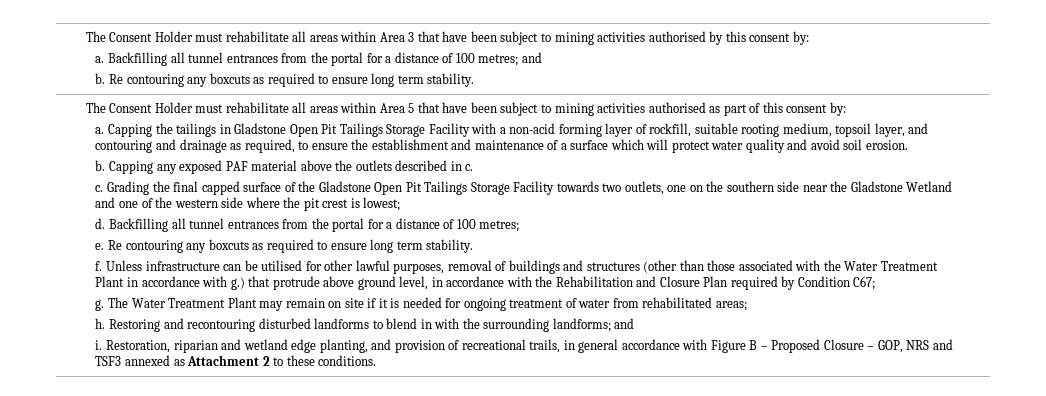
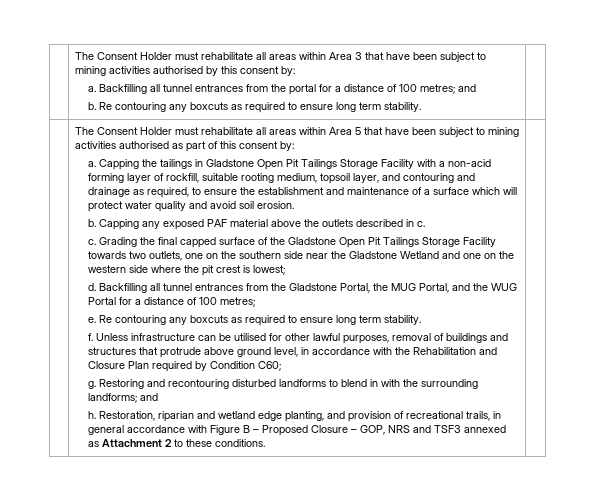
- Grading the final capped surface of the Gladstone Open Pit Tailings Storage Facility towards two outlets, one on the southern side near the Gladstone Wetland and one of the western side where the pit crest is lowest;
+ Grading the final capped surface of the Gladstone Open Pit Tailings Storage Facility towards two outlets, one on the southern side near the Gladstone Wetland and one on the western side where the pit crest is lowest;
- d. Backfilling all tunnel entrances from the portal for a distance of 100 metres;
+ d. Backfilling all tunnel entrances from the Gladstone Portal, the MUG Portal, and the WUG Portal for a distance of 100 metres;
- Unless infrastructure can be utilised for other lawful purposes, removal of buildings and structures (other than those associated with the Water Treatment Plant in accordance with g.) that protrude above ground level, in accordance with the Rehabilitation and Closure Plan required by Condition C67;
+ Unless infrastructure can be utilised for other lawful purposes, removal of buildings and structures that protrude above ground level, in accordance with the Rehabilitation and Closure Plan required by Condition C60;
- The Water Treatment Plant may remain on site if it is needed for ongoing treatment of water from rehabilitated areas;
- h.
- i.
+ h.

